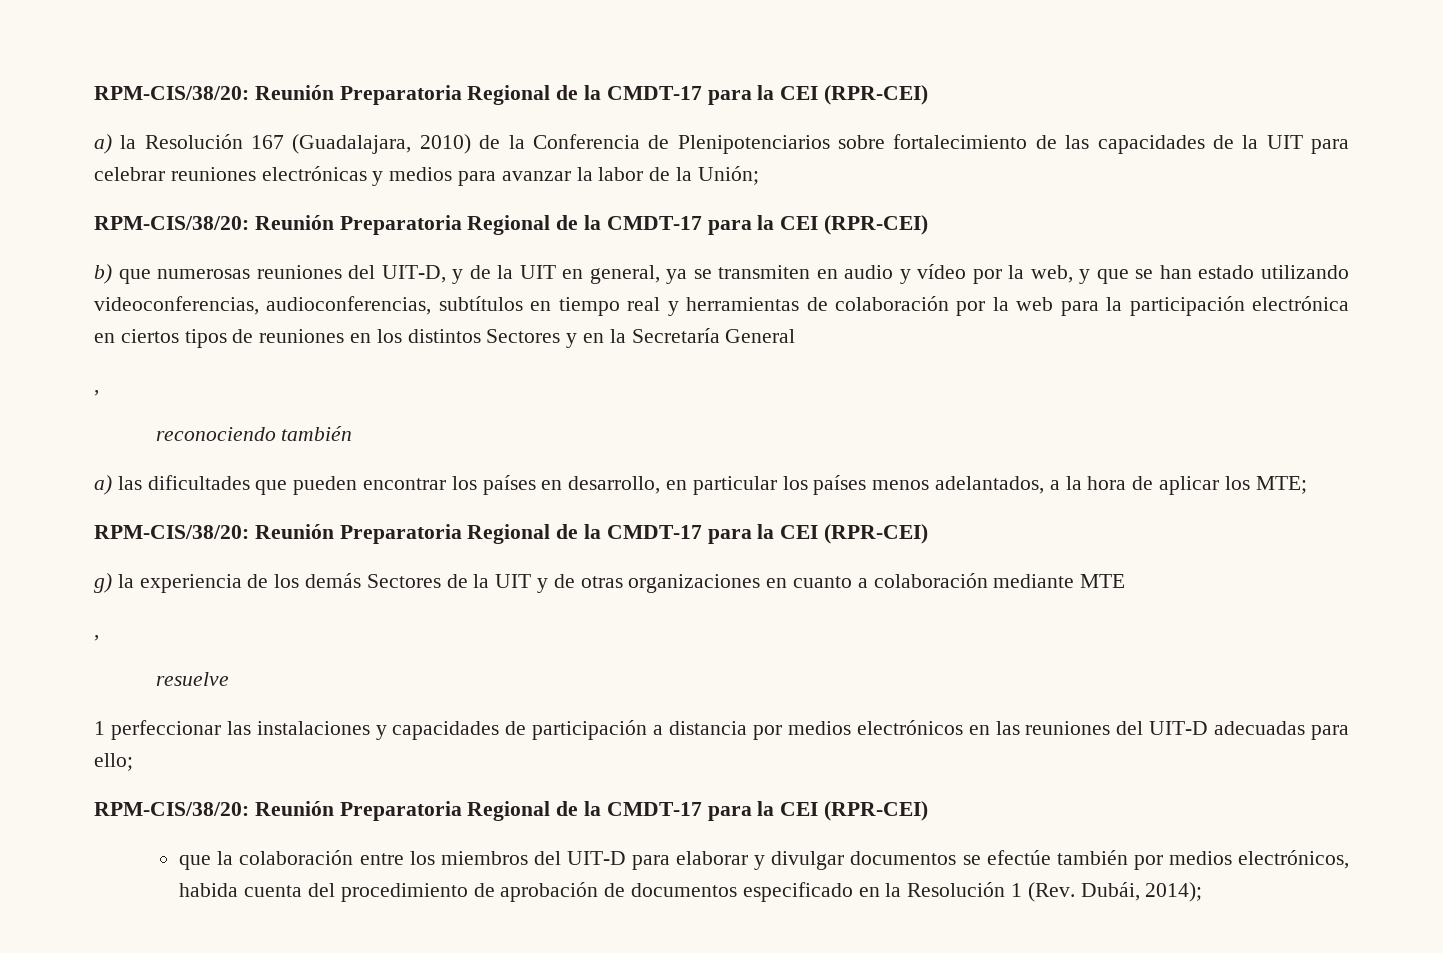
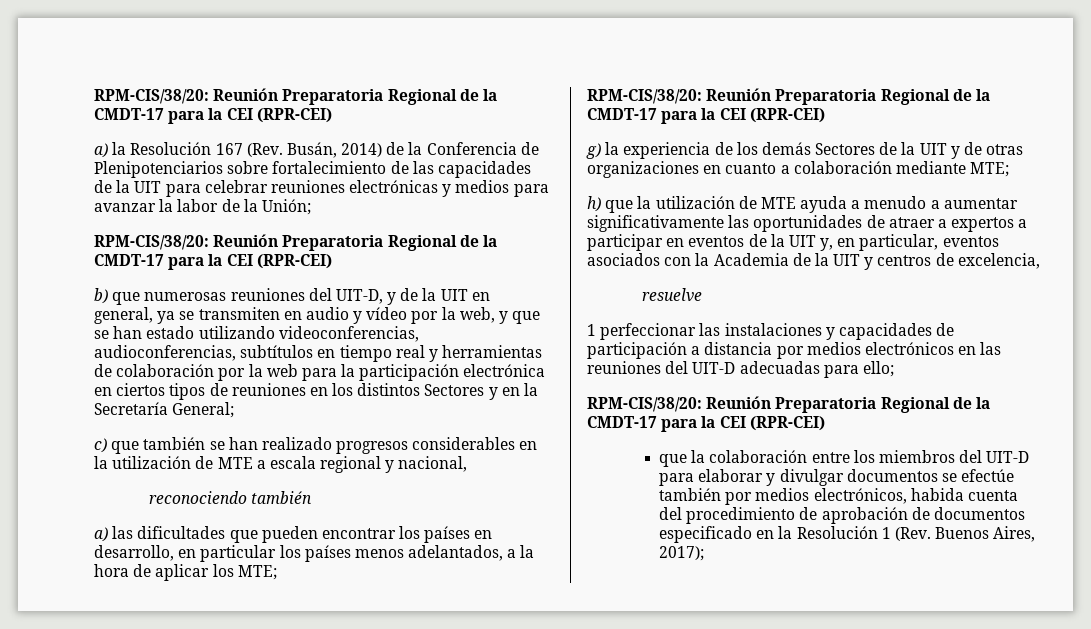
- a) la Resolución 167 (Guadalajara, 2010) de la Conferencia de Plenipotenciarios sobre fortalecimiento de las capacidades de la UIT para celebrar reuniones electrónicas y medios para avanzar la labor de la Unión;
+ a) la Resolución 167 (Rev. Busán, 2014) de la Conferencia de Plenipotenciarios sobre fortalecimiento de las capacidades de la UIT para celebrar reuniones electrónicas y medios para avanzar la labor de la Unión;
- b) que numerosas reuniones del UIT-D, y de la UIT en general, ya se transmiten en audio y vídeo por la web, y que se han estado utilizando videoconferencias, audioconferencias, subtítulos en tiempo real y herramientas de colaboración por la web para la participación electrónica en ciertos tipos de reuniones en los distintos Sectores y en la Secretaría General
- ,
+ b) que numerosas reuniones del UIT-D, y de la UIT en general, ya se transmiten en audio y vídeo por la web, y que se han estado utilizando videoconferencias, audioconferencias, subtítulos en tiempo real y herramientas de colaboración por la web para la participación electrónica en ciertos tipos de reuniones en los distintos Sectores y en la Secretaría General;
+ c) que también se han realizado progresos considerables en la utilización de MTE a escala regional y nacional,
- g) la experiencia de los demás Sectores de la UIT y de otras organizaciones en cuanto a colaboración mediante MTE
- ,
+ g) la experiencia de los demás Sectores de la UIT y de otras organizaciones en cuanto a colaboración mediante MTE;
+ h) que la utilización de MTE ayuda a menudo a aumentar significativamente las oportunidades de atraer a expertos a participar en eventos de la UIT y, en particular, eventos asociados con la Academia de la UIT y centros de excelencia,
- que la colaboración entre los miembros del UIT-D para elaborar y divulgar documentos se efectúe también por medios electrónicos, habida cuenta del procedimiento de aprobación de documentos especificado en la Resolución 1 (Rev. Dubái, 2014);
+ que la colaboración entre los miembros del UIT-D para elaborar y divulgar documentos se efectúe también por medios electrónicos, habida cuenta del procedimiento de aprobación de documentos especificado en la Resolución 1 (Rev. Buenos Aires, 2017);

